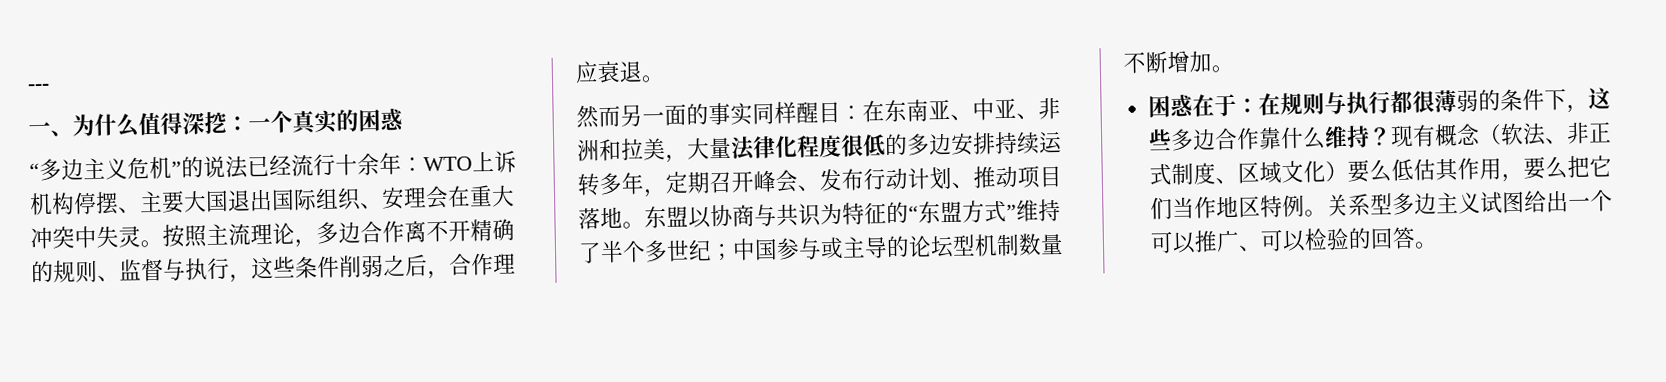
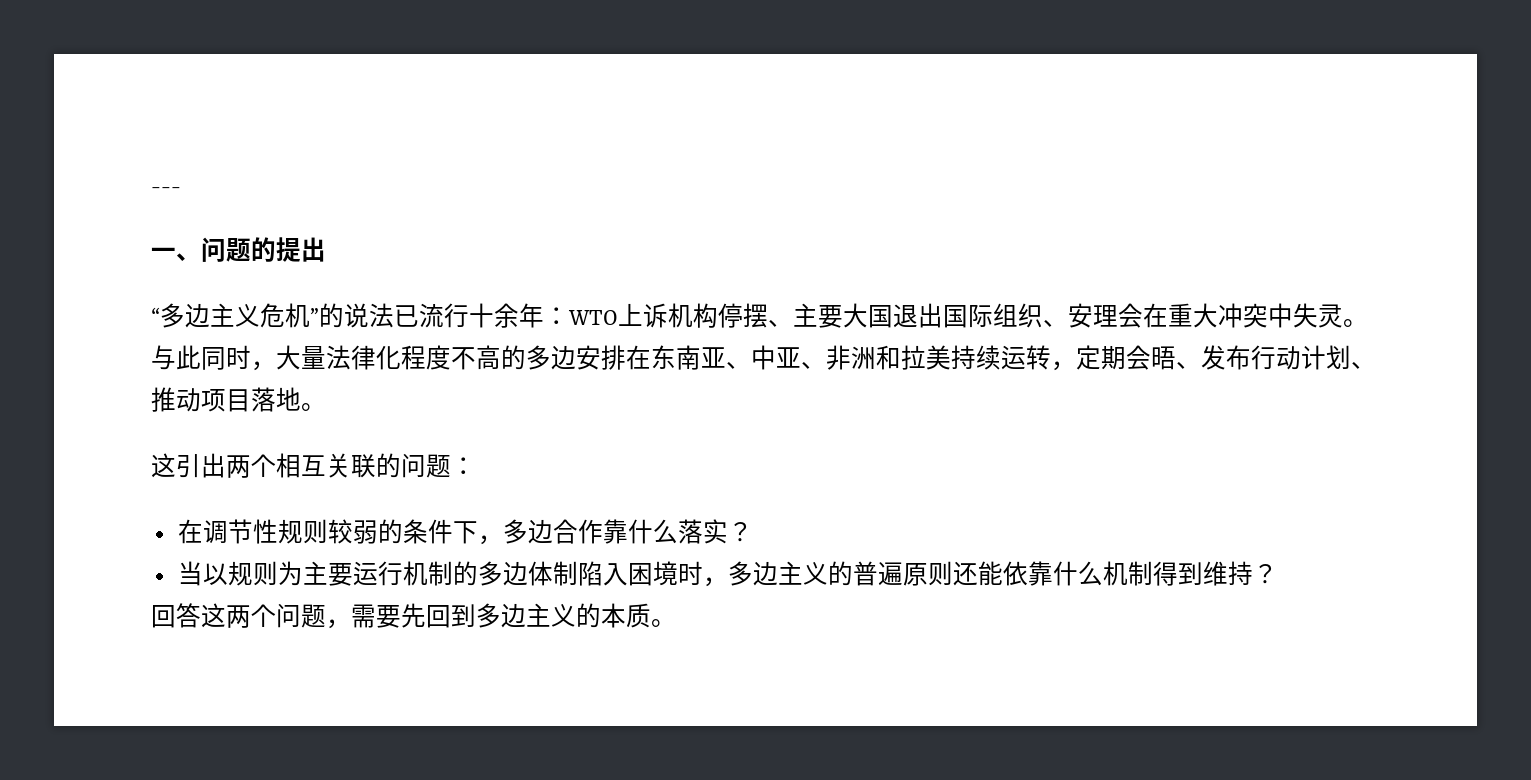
- 一、为什么值得深挖：一个真实的困惑
+ 一、问题的提出
- “多边主义危机”的说法已经流行十余年：WTO上诉机构停摆、主要大国退出国际组织、安理会在重大冲突中失灵。
+ “多边主义危机”的说法已流行十余年：WTO上诉机构停摆、主要大国退出国际组织、安理会在重大冲突中失灵。
- 按照主流理论，多边合作离不开精确的规则、监督与执行，这些条件削弱之后，合作理应衰退。
- 然而另一面的事实同样醒目：在东南亚、中亚、非洲和拉美，大量法律化程度很低的多边安排持续运转多年，定期召开峰会、发布行动计划、推动项目落地。东盟以协商与共识为特征的“东盟方式”维持了半个多世纪；中国参与或主导的论坛型机制数量不断增加。
- 困惑在于：在规则与执行都很薄弱的条件下，这些多边合作靠什么维持？现有概念（软法、非正式制度、区域文化）要么低估其作用，要么把它们当作地区特例。关系型多边主义试图给出一个可以推广、可以检验的回答。
+ 与此同时，大量法律化程度不高的多边安排在东南亚、中亚、非洲和拉美持续运转，定期会晤、发布行动计划、推动项目落地。
+ 这引出两个相互关联的问题：
+ 在调节性规则较弱的条件下，多边合作靠什么落实？
+ 当以规则为主要运行机制的多边体制陷入困境时，多边主义的普遍原则还能依靠什么机制得到维持？
+ 回答这两个问题，需要先回到多边主义的本质。

